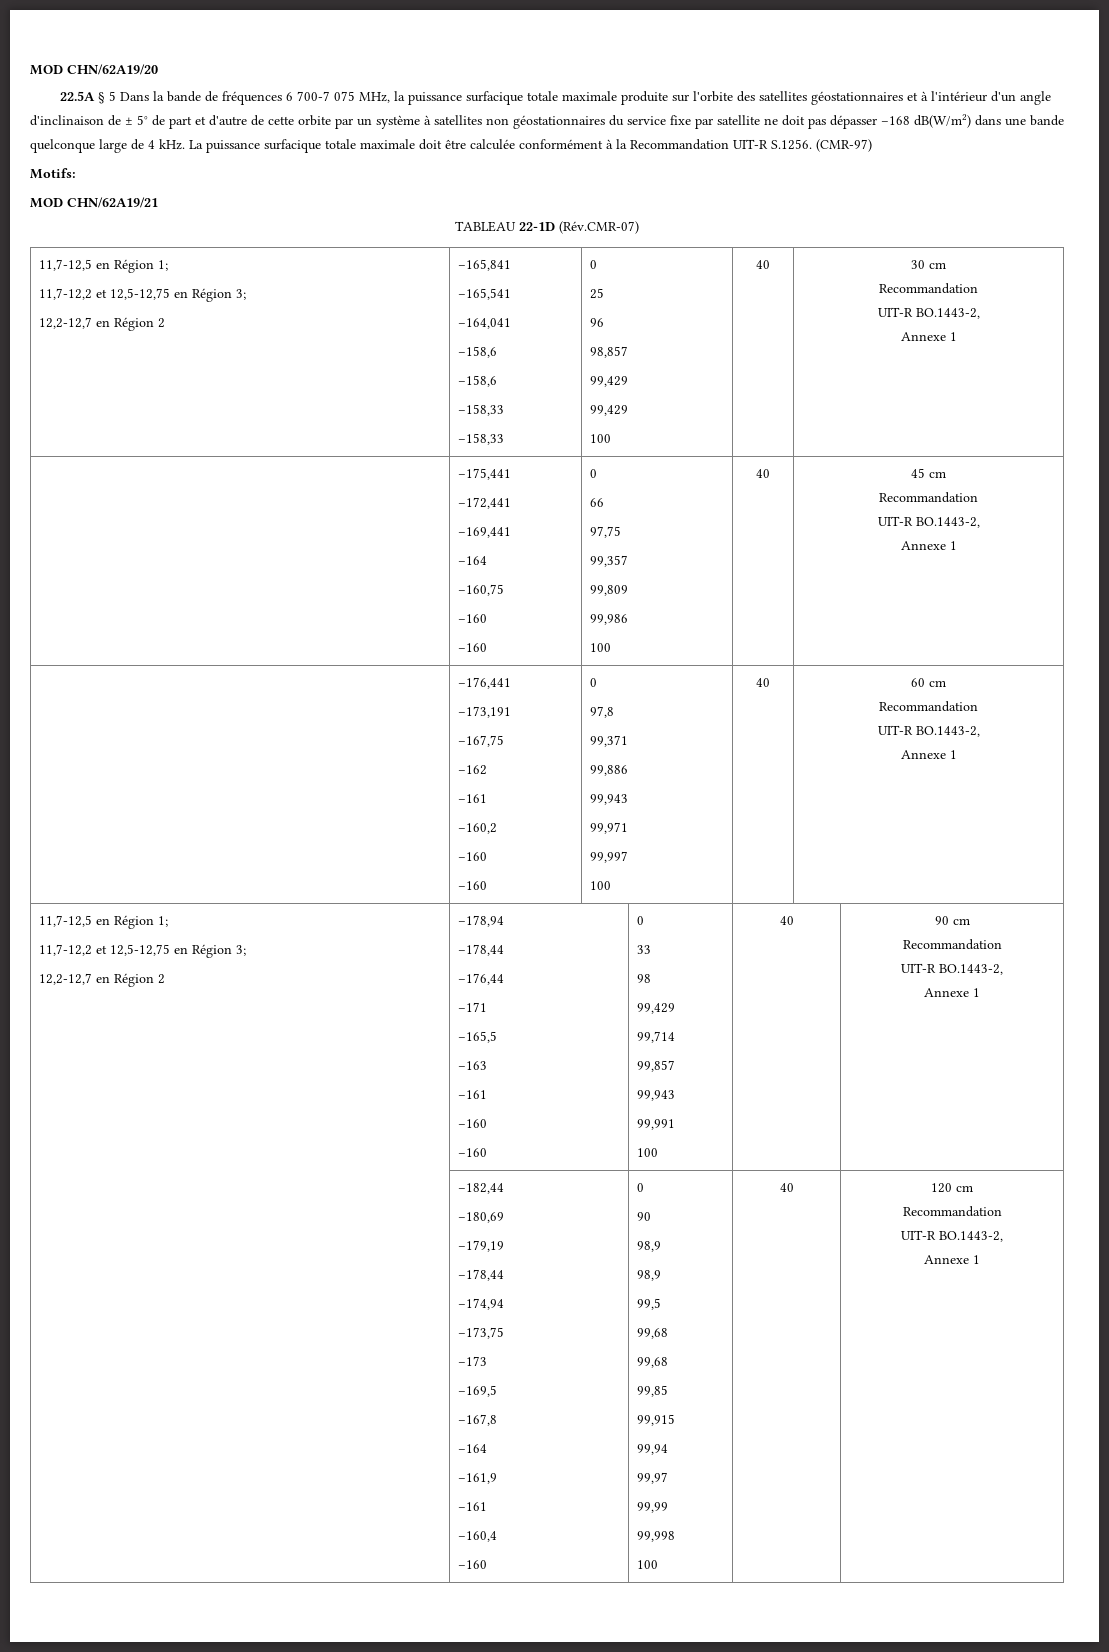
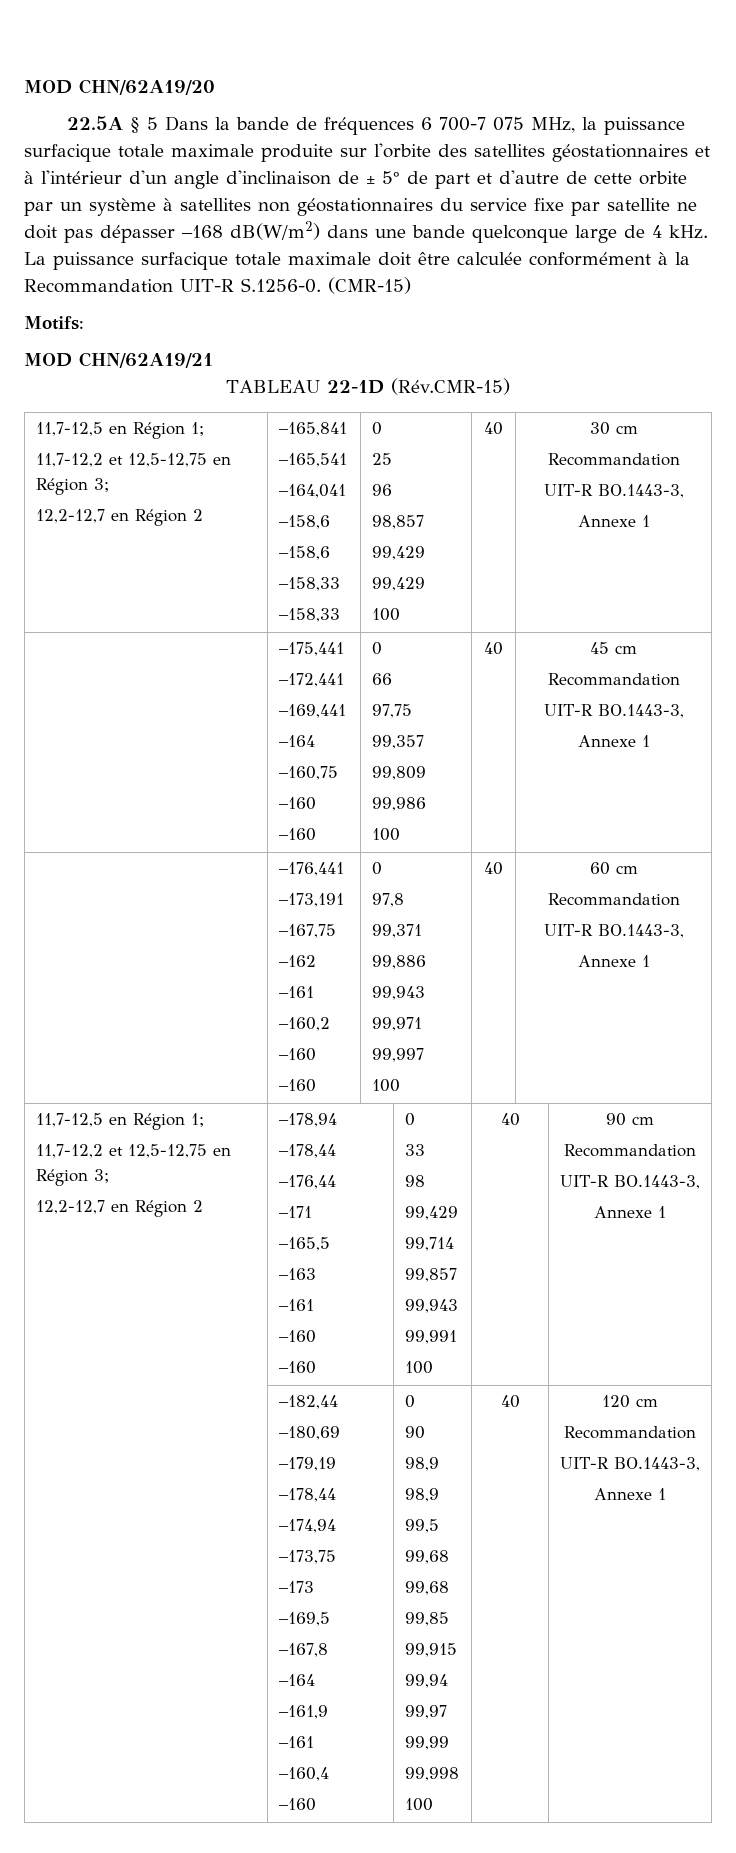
- La puissance surfacique totale maximale doit être calculée conformément à la Recommandation UIT-R S.1256. (CMR-97)
+ La puissance surfacique totale maximale doit être calculée conformément à la Recommandation UIT-R S.1256-0. (CMR-15)
- TABLEAU 22-1D (Rév.CMR-07)
+ TABLEAU 22-1D (Rév.CMR-15)
  11,7-12,5 en Région 1;
  11,7-12,2 et 12,5-12,75 en Région 3;
  12,2-12,7 en Région 2 | –165,841
  –165,541
  –164,041
  –158,6
  –158,6
  –158,33
  –158,33 | 0
  25
  96
  98,857
  99,429
  99,429
  100 | 40 | 30 cm
  Recommandation
- UIT-R BO.1443-2,
+ UIT-R BO.1443-3,
  | –175,441
  –172,441
  –169,441
  –164
  –160,75
  –160
  –160 | 0
  66
  97,75
  99,357
  99,809
  99,986
  100 | 40 | 45 cm
  Recommandation
- UIT-R BO.1443-2,
+ UIT-R BO.1443-3,
  | –176,441
  –173,191
  –167,75
  –162
  –161
  –160,2
  –160
  –160 | 0
  97,8
  99,371
  99,886
  99,943
  99,971
  99,997
  100 | 40 | 60 cm
  Recommandation
- UIT-R BO.1443-2,
+ UIT-R BO.1443-3,
  Annexe 1
  11,7-12,5 en Région 1;
  11,7-12,2 et 12,5-12,75 en Région 3;
  12,2-12,7 en Région 2 | –178,94
  –178,44
  –176,44
  –171
  –165,5
  –163
  –161
  –160
  –160 | 0
  33
  98
  99,429
  99,714
  99,857
  99,943
  99,991
  100 | 40 | 90 cm
  Recommandation
- UIT-R BO.1443-2,
+ UIT-R BO.1443-3,
  | –182,44
  –180,69
  –179,19
  –178,44
  –174,94
  –173,75
  –173
  –169,5
  –167,8
  –164
  –161,9
  –161
  –160,4
  –160 | 0
  90
  98,9
  98,9
  99,5
  99,68
  99,68
  99,85
  99,915
  99,94
  99,97
  99,99
  99,998
  100 | 40 | 120 cm
  Recommandation
- UIT-R BO.1443-2,
+ UIT-R BO.1443-3,

